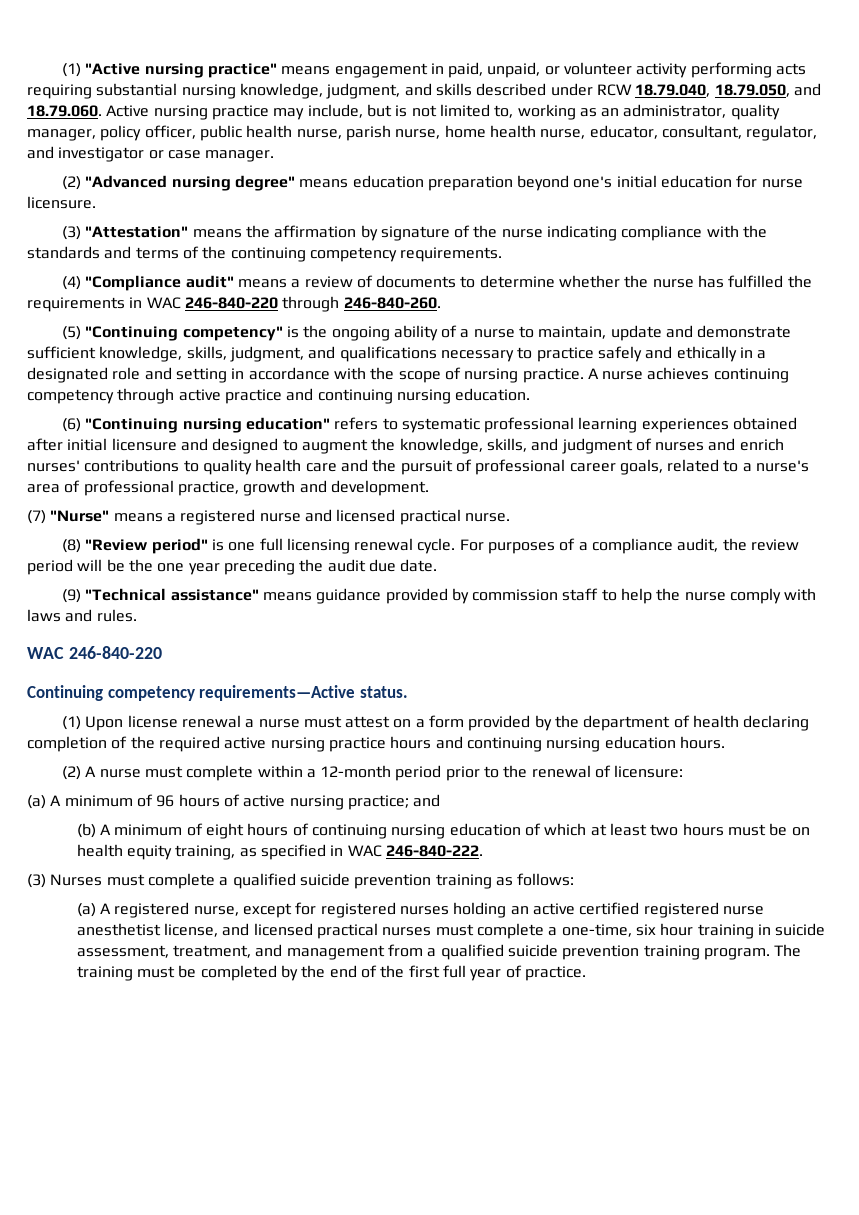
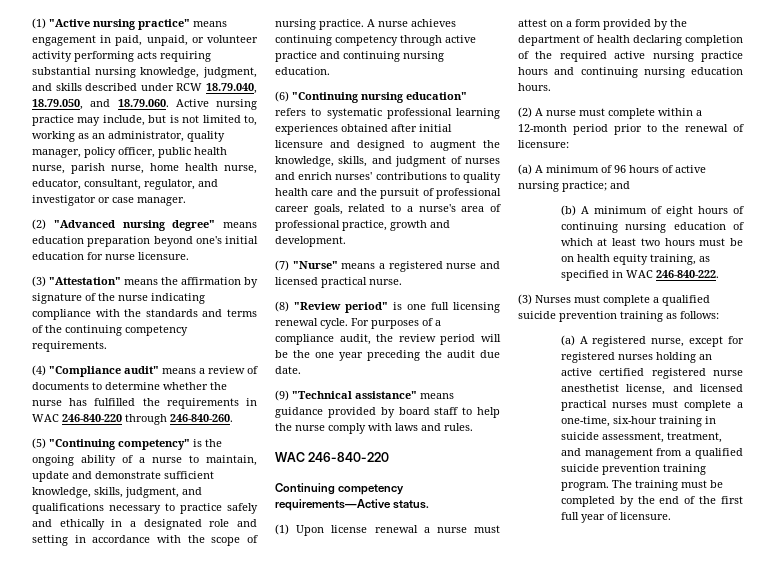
- (9) "Technical assistance" means guidance provided by commission staff to help the nurse comply with laws and rules.
+ (9) "Technical assistance" means guidance provided by board staff to help the nurse comply with laws and rules.
- (a) A registered nurse, except for registered nurses holding an active certified registered nurse anesthetist license, and licensed practical nurses must complete a one-time, six hour training in suicide assessment, treatment, and management from a qualified suicide prevention training program.
+ (a) A registered nurse, except for registered nurses holding an active certified registered nurse anesthetist license, and licensed practical nurses must complete a one-time, six-hour training in suicide assessment, treatment, and management from a qualified suicide prevention training program.
- The training must be completed by the end of the first full year of practice.
+ The training must be completed by the end of the first full year of licensure.

